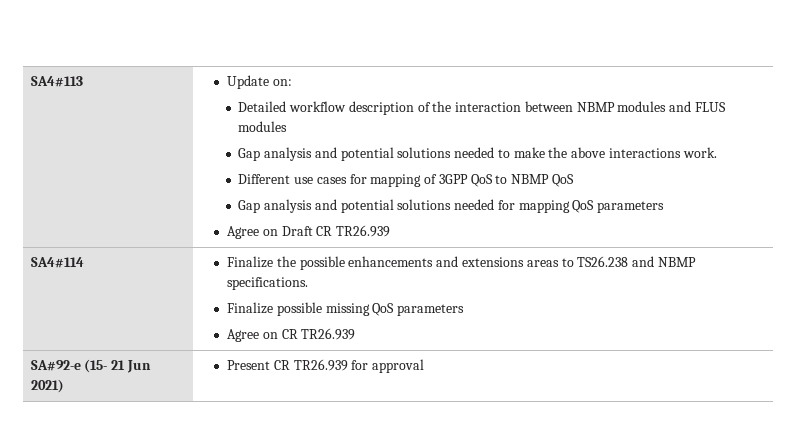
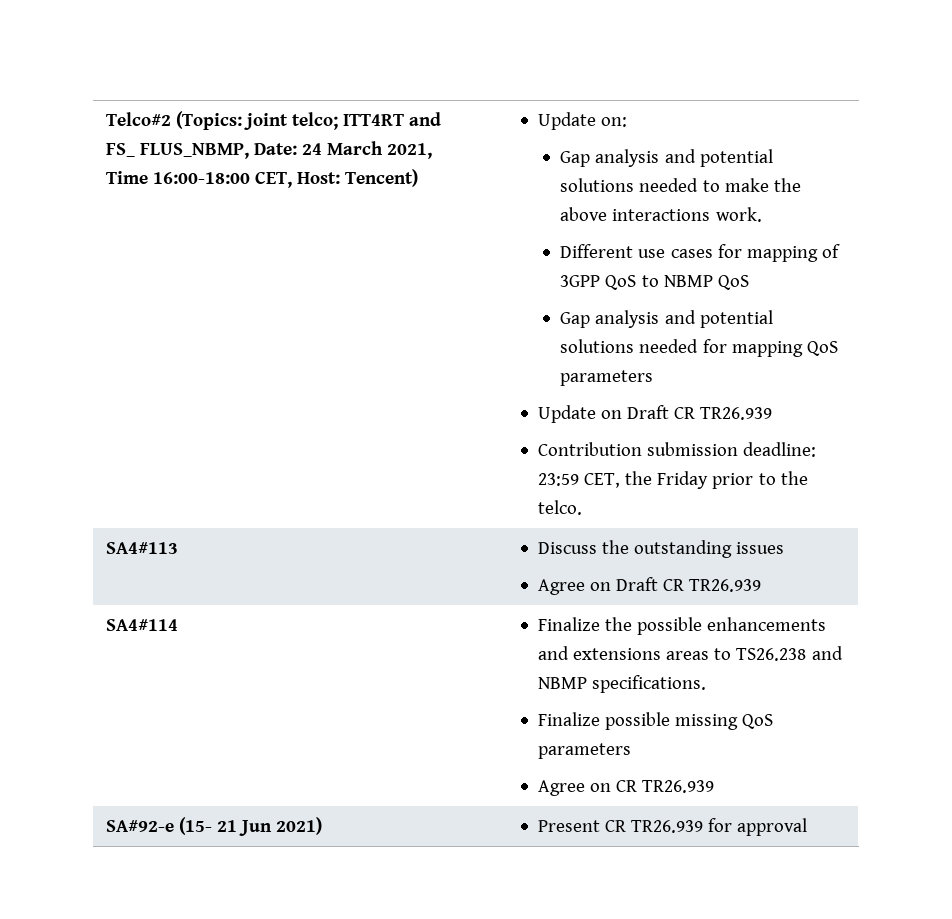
- SA4#113 | Update on:
- Detailed workflow description of the interaction between NBMP modules and FLUS modules
+ Telco#2 (Topics: joint telco; ITT4RT and FS_ FLUS_NBMP, Date: 24 March 2021, Time 16:00-18:00 CET, Host: Tencent) | Update on:
+ Update on Draft CR TR26.939
+ Contribution submission deadline: 23:59 CET, the Friday prior to the telco.
+ SA4#113 | Discuss the outstanding issues

